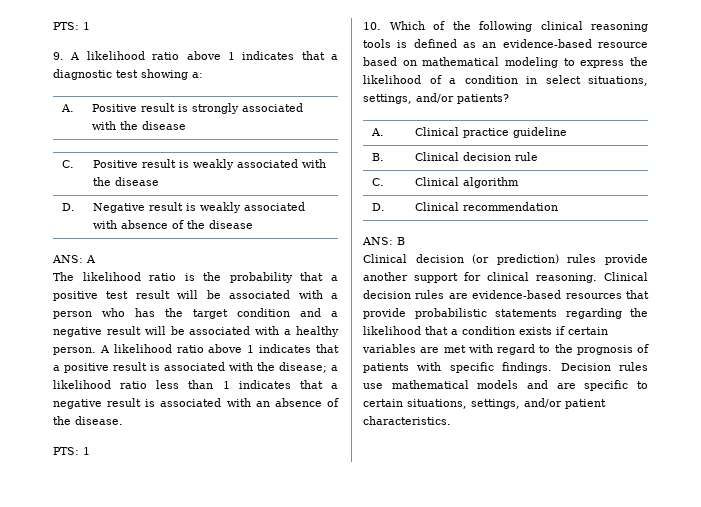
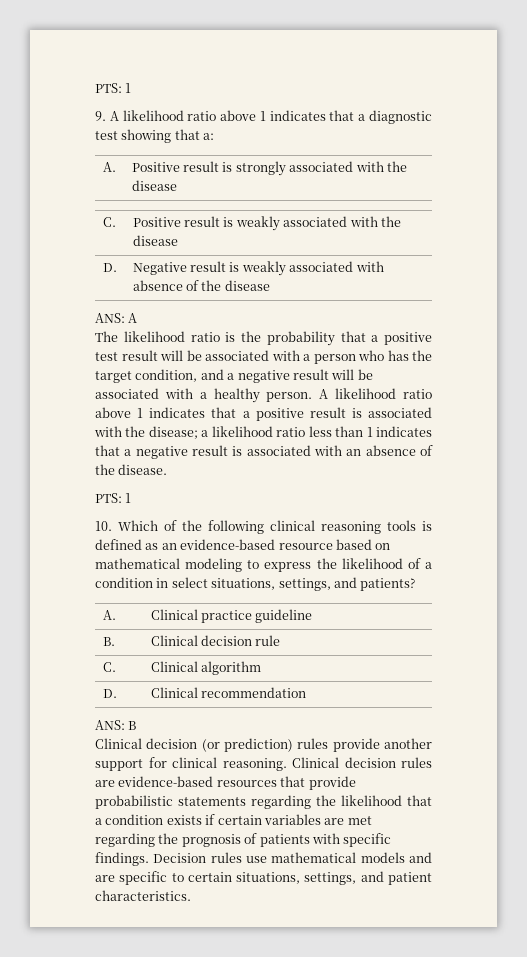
- 9. A likelihood ratio above 1 indicates that a diagnostic test showing a:
+ 9. A likelihood ratio above 1 indicates that a diagnostic test showing that a:
- The likelihood ratio is the probability that a positive test result will be associated with a person who has the target condition and a negative result will be associated with a healthy person.
+ The likelihood ratio is the probability that a positive test result will be associated with a person who has the target condition, and a negative result will be associated with a healthy person.
- 10. Which of the following clinical reasoning tools is defined as an evidence-based resource based on mathematical modeling to express the likelihood of a condition in select situations, settings, and/or patients?
+ 10. Which of the following clinical reasoning tools is defined as an evidence-based resource based on mathematical modeling to express the likelihood of a condition in select situations, settings, and patients?
- Clinical decision rules are evidence-based resources that provide probabilistic statements regarding the likelihood that a condition exists if certain variables are met with regard to the prognosis of patients with specific findings.
+ Clinical decision rules are evidence-based resources that provide probabilistic statements regarding the likelihood that a condition exists if certain variables are met regarding the prognosis of patients with specific findings.
- Decision rules use mathematical models and are specific to certain situations, settings, and/or patient characteristics.
+ Decision rules use mathematical models and are specific to certain situations, settings, and patient characteristics.

